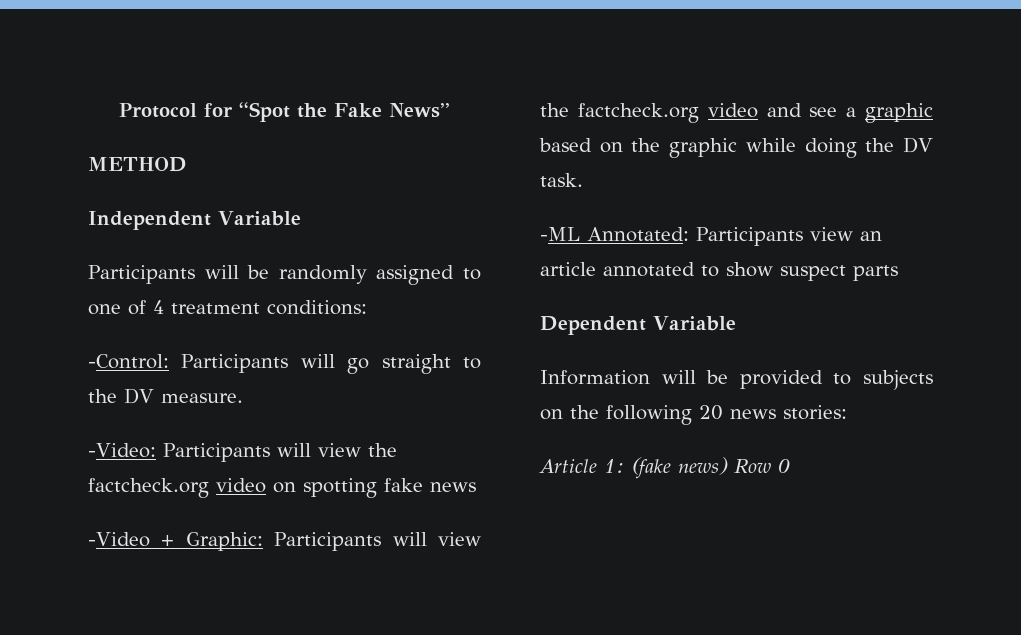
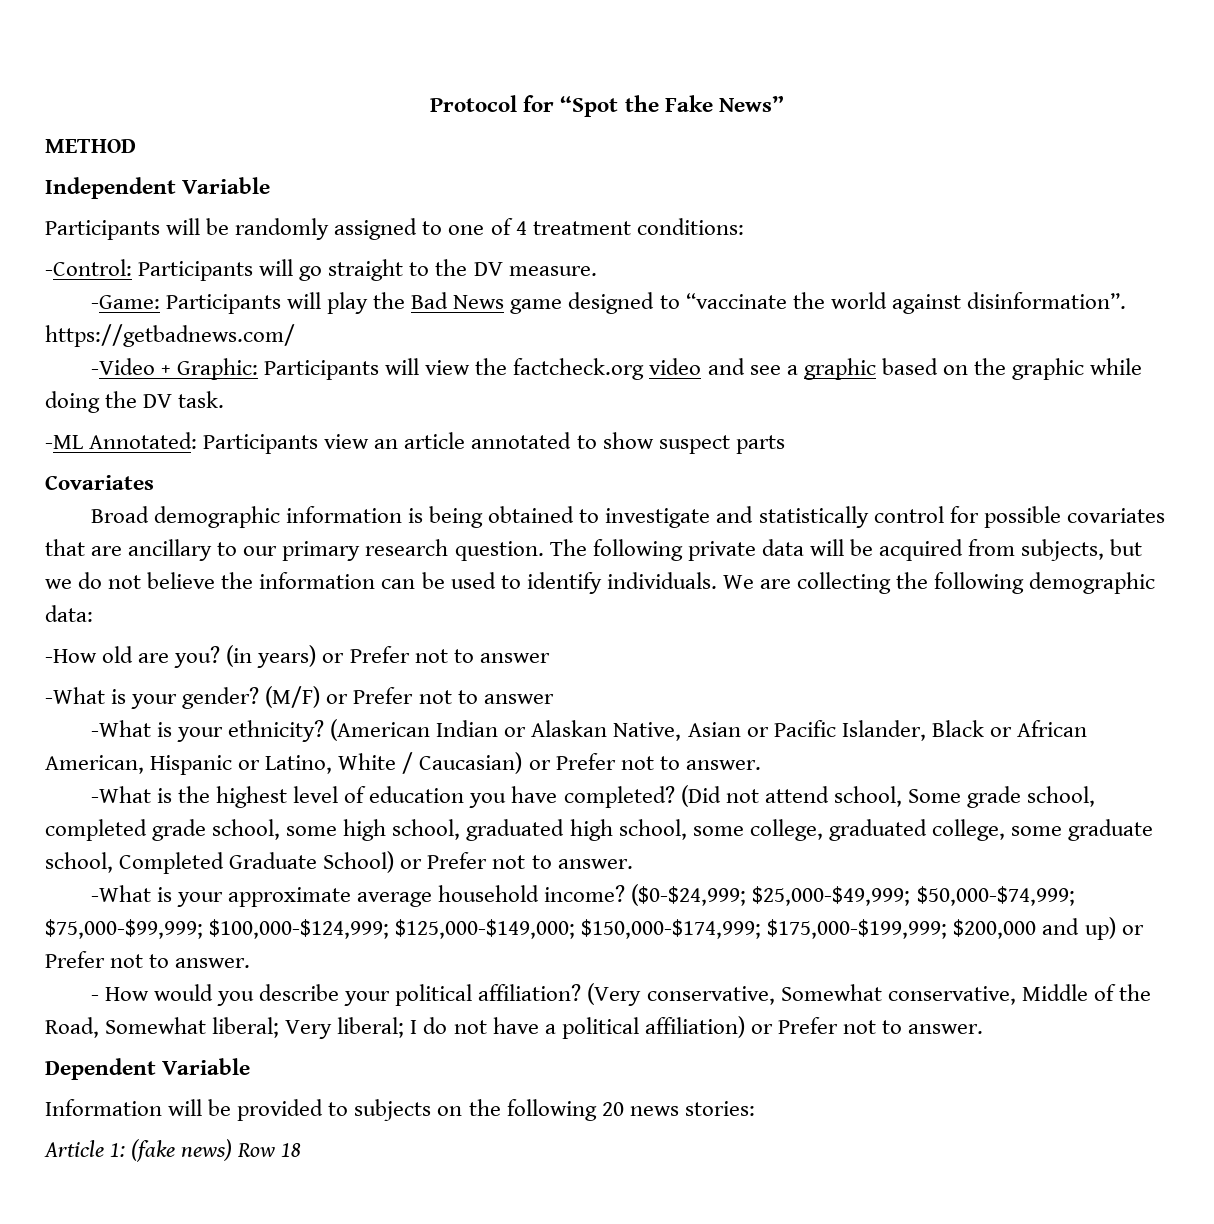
- -Video: Participants will view the factcheck.org video on spotting fake news
+ -Game: Participants will play the Bad News game designed to “vaccinate the world against disinformation”. https://getbadnews.com/
+ Covariates
+ Broad demographic information is being obtained to investigate and statistically control for possible covariates that are ancillary to our primary research question. The following private data will be acquired from subjects, but we do not believe the information can be used to identify individuals. We are collecting the following demographic data:
+ -How old are you? (in years) or Prefer not to answer
+ -What is your gender? (M/F) or Prefer not to answer
+ -What is your ethnicity? (American Indian or Alaskan Native, Asian or Pacific Islander, Black or African American, Hispanic or Latino, White / Caucasian) or Prefer not to answer.
+ -What is the highest level of education you have completed? (Did not attend school, Some grade school, completed grade school, some high school, graduated high school, some college, graduated college, some graduate school, Completed Graduate School) or Prefer not to answer.
+ -What is your approximate average household income? ($0-$24,999; $25,000-$49,999; $50,000-$74,999; $75,000-$99,999; $100,000-$124,999; $125,000-$149,000; $150,000-$174,999; $175,000-$199,999; $200,000 and up) or Prefer not to answer.
+ - How would you describe your political affiliation? (Very conservative, Somewhat conservative, Middle of the Road, Somewhat liberal; Very liberal; I do not have a political affiliation) or Prefer not to answer.
- Article 1: (fake news) Row 0
+ Article 1: (fake news) Row 18

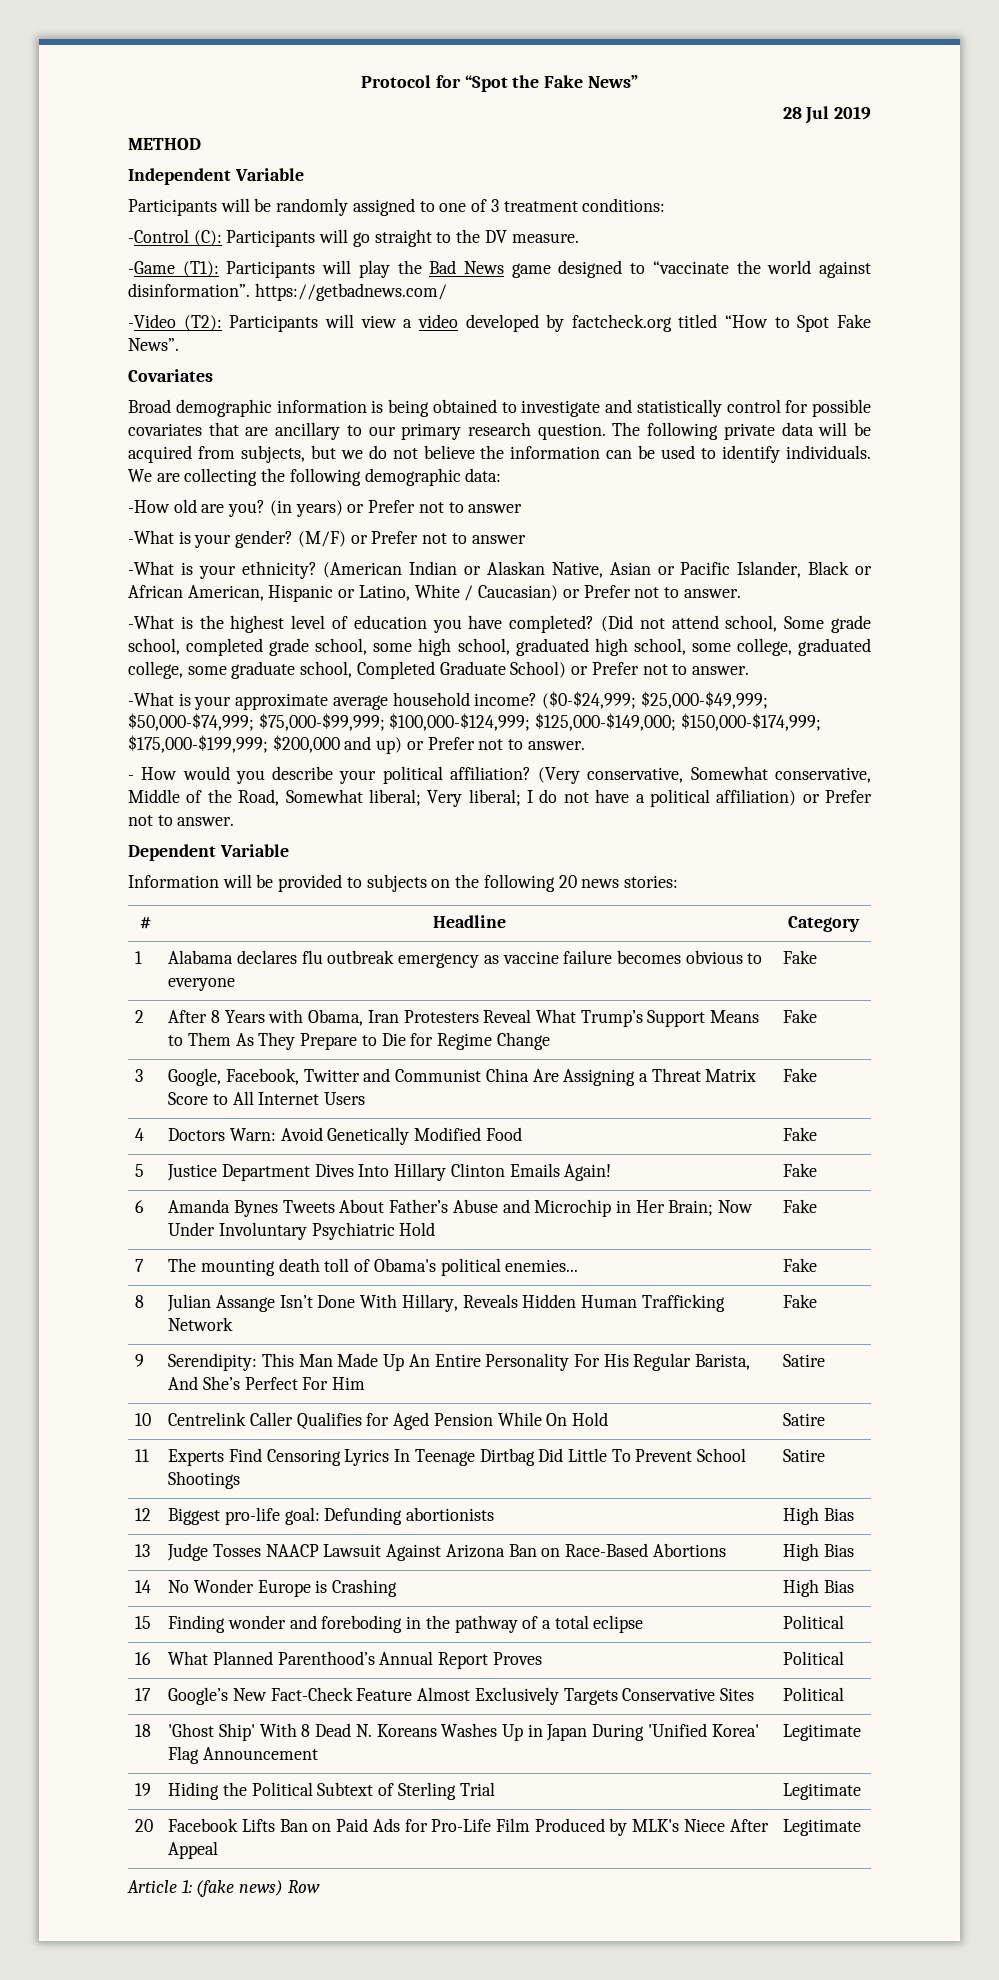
+ 28 Jul 2019
- Participants will be randomly assigned to one of 4 treatment conditions:
+ Participants will be randomly assigned to one of 3 treatment conditions:
- -Control: Participants will go straight to the DV measure.
+ -Control (C): Participants will go straight to the DV measure.
- -Game: Participants will play the Bad News game designed to “vaccinate the world against disinformation”. https://getbadnews.com/
+ -Game (T1): Participants will play the Bad News game designed to “vaccinate the world against disinformation”. https://getbadnews.com/
- -Video + Graphic: Participants will view the factcheck.org video and see a graphic based on the graphic while doing the DV task.
- -ML Annotated: Participants view an article annotated to show suspect parts
+ -Video (T2): Participants will view a video developed by factcheck.org titled “How to Spot Fake News”.
+ # | Headline | Category
+ 1 | Alabama declares flu outbreak emergency as vaccine failure becomes obvious to everyone | Fake
+ 2 | After 8 Years with Obama, Iran Protesters Reveal What Trump’s Support Means to Them As They Prepare to Die for Regime Change | Fake
+ 3 | Google, Facebook, Twitter and Communist China Are Assigning a Threat Matrix Score to All Internet Users | Fake
+ 4 | Doctors Warn: Avoid Genetically Modified Food | Fake
+ 5 | Justice Department Dives Into Hillary Clinton Emails Again! | Fake
+ 6 | Amanda Bynes Tweets About Father’s Abuse and Microchip in Her Brain; Now Under Involuntary Psychiatric Hold | Fake
+ 7 | The mounting death toll of Obama's political enemies... | Fake
+ 8 | Julian Assange Isn’t Done With Hillary, Reveals Hidden Human Trafficking Network | Fake
+ 9 | Serendipity: This Man Made Up An Entire Personality For His Regular Barista, And She’s Perfect For Him | Satire
+ 10 | Centrelink Caller Qualifies for Aged Pension While On Hold | Satire
+ 11 | Experts Find Censoring Lyrics In Teenage Dirtbag Did Little To Prevent School Shootings | Satire
+ 12 | Biggest pro-life goal: Defunding abortionists | High Bias
+ 13 | Judge Tosses NAACP Lawsuit Against Arizona Ban on Race-Based Abortions | High Bias
+ 14 | No Wonder Europe is Crashing | High Bias
+ 15 | Finding wonder and foreboding in the pathway of a total eclipse | Political
+ 16 | What Planned Parenthood’s Annual Report Proves | Political
+ 17 | Google’s New Fact-Check Feature Almost Exclusively Targets Conservative Sites | Political
+ 18 | 'Ghost Ship' With 8 Dead N. Koreans Washes Up in Japan During 'Unified Korea' Flag Announcement | Legitimate
+ 19 | Hiding the Political Subtext of Sterling Trial | Legitimate
+ 20 | Facebook Lifts Ban on Paid Ads for Pro-Life Film Produced by MLK's Niece After Appeal | Legitimate
- Article 1: (fake news) Row 18
+ Article 1: (fake news) Row

